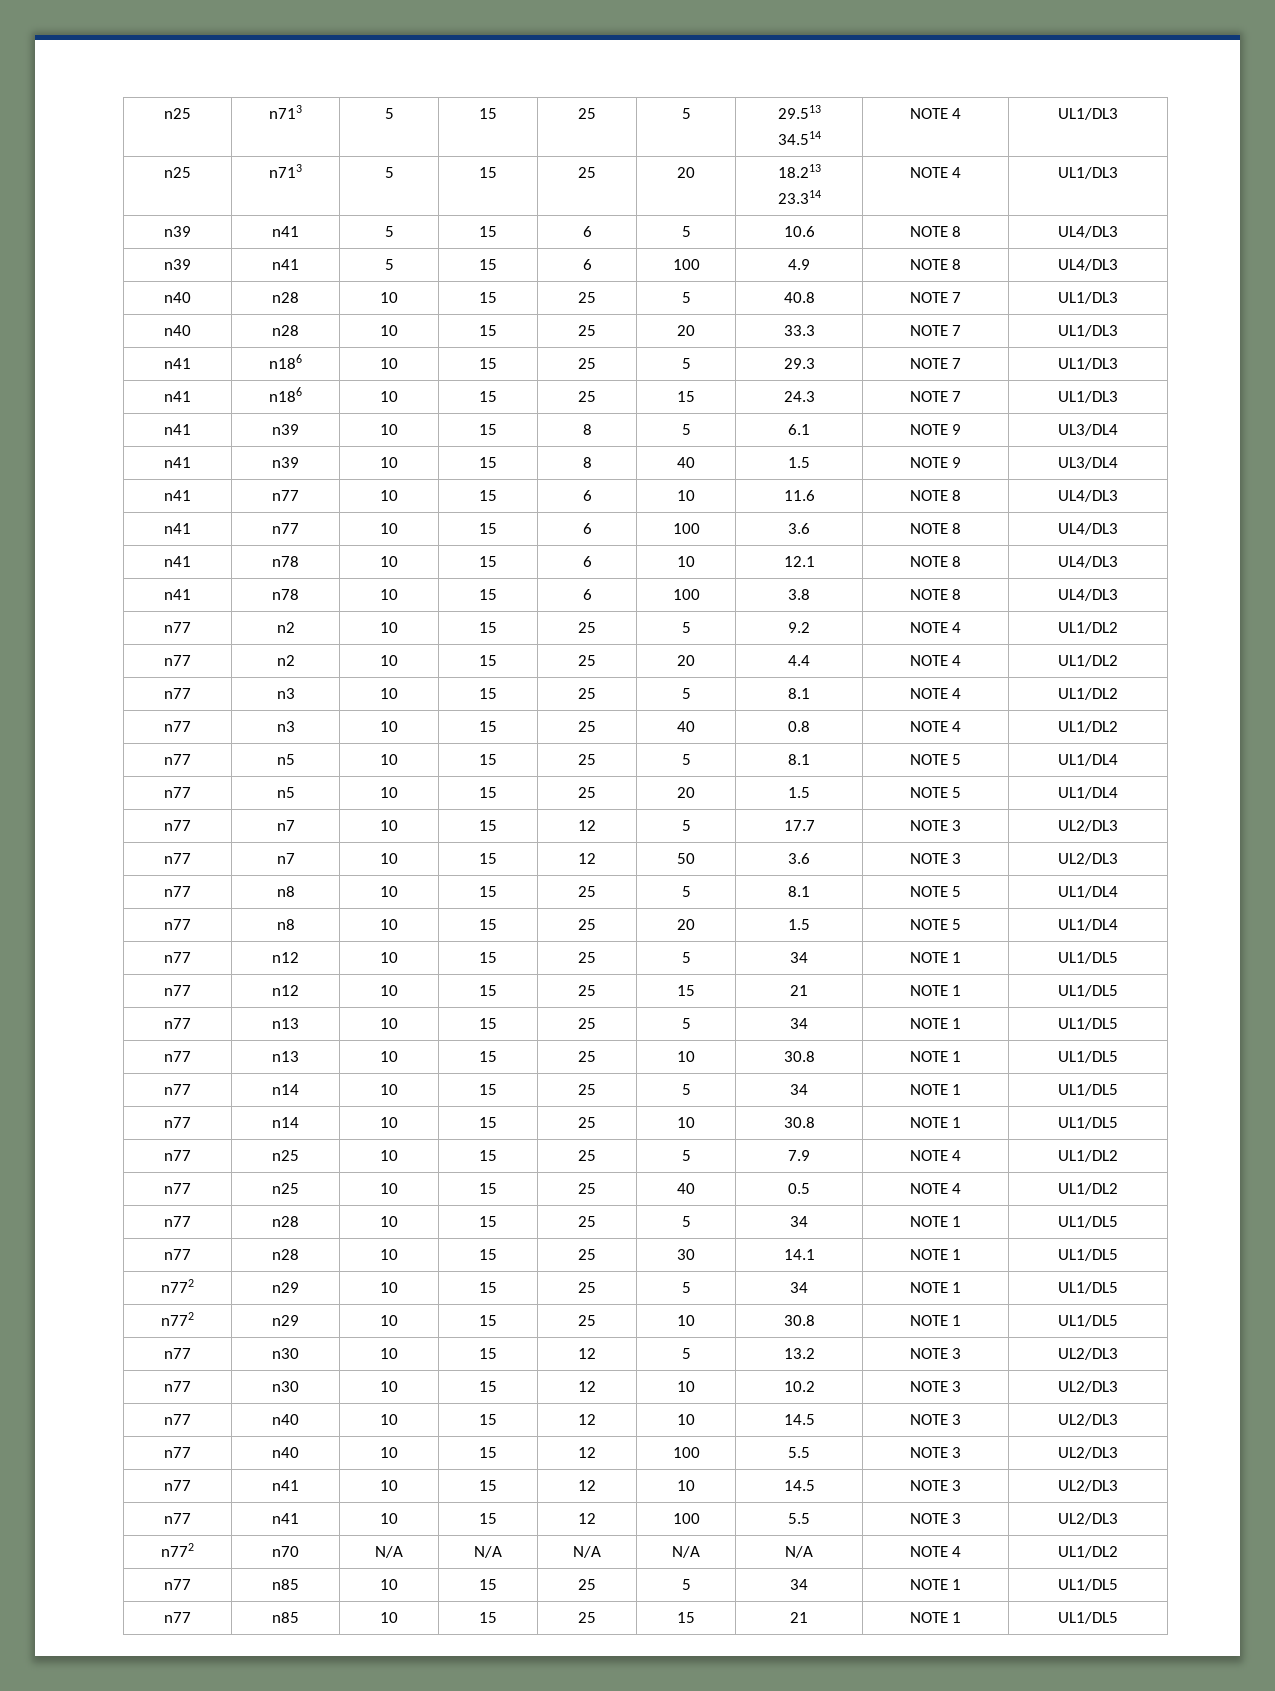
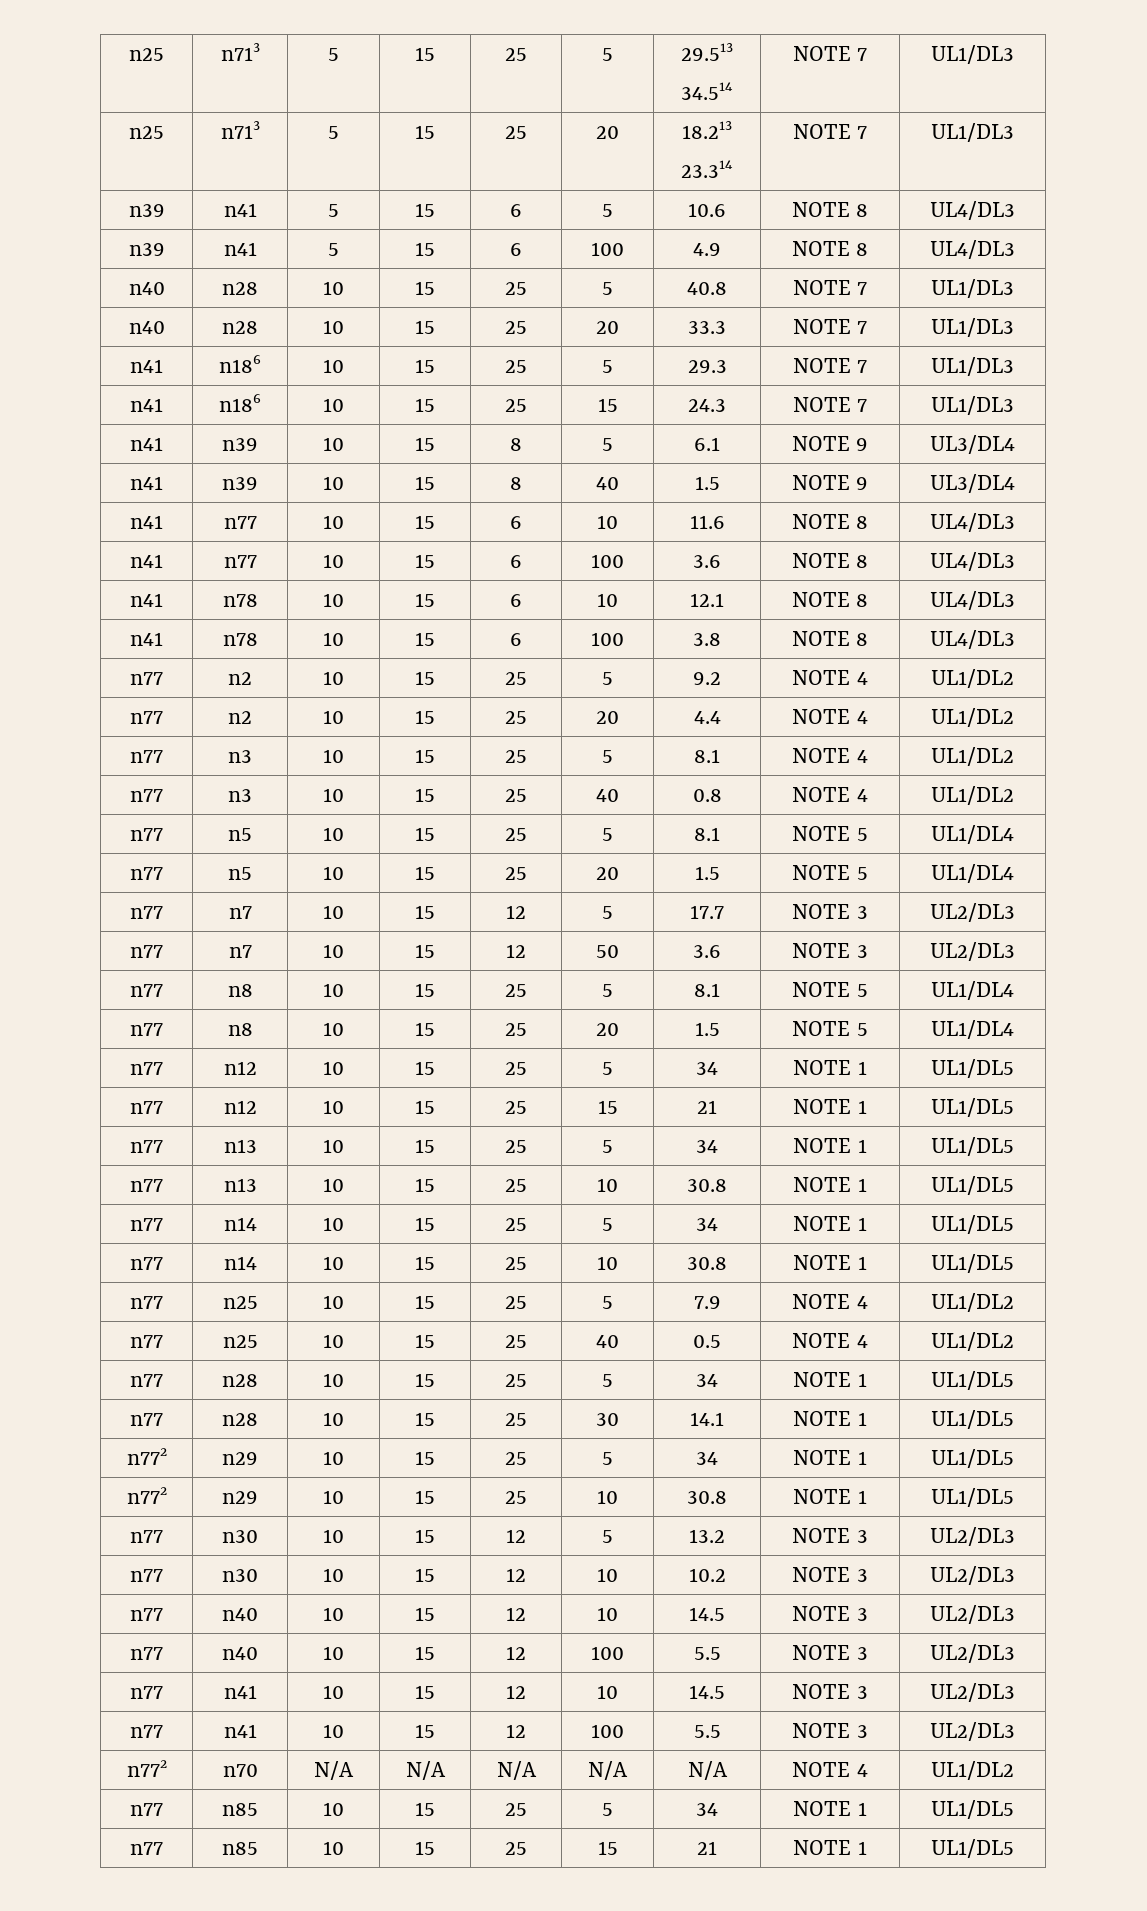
  n25 | n713 | 5 | 15 | 25 | 5 | 29.513
- 34.514 | NOTE 4 | UL1/DL3
+ 34.514 | NOTE 7 | UL1/DL3
  n25 | n713 | 5 | 15 | 25 | 20 | 18.213
- 23.314 | NOTE 4 | UL1/DL3
+ 23.314 | NOTE 7 | UL1/DL3

